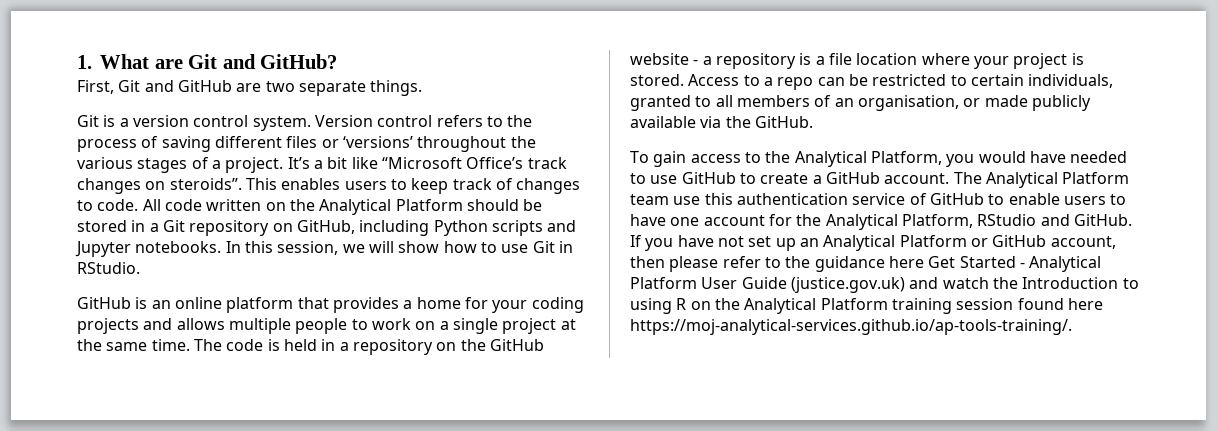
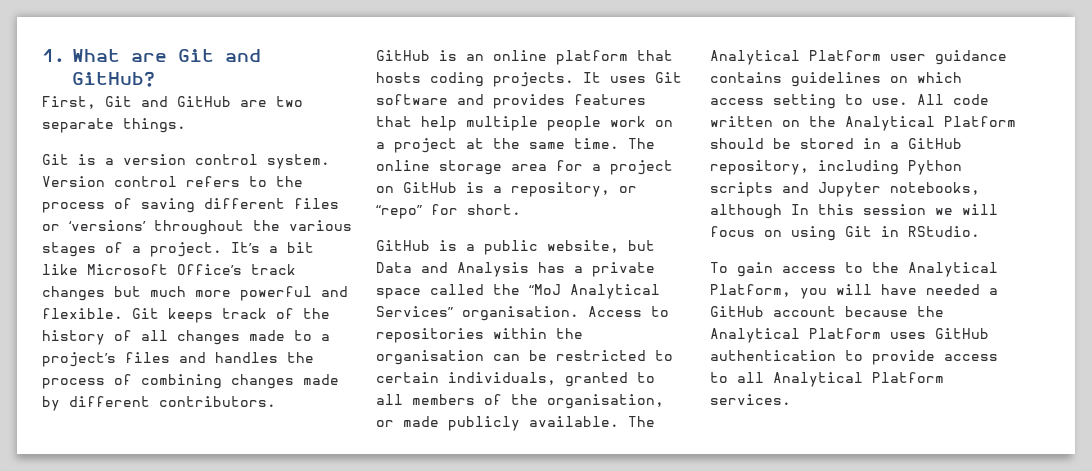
- It’s a bit like “Microsoft Office’s track changes on steroids”. This enables users to keep track of changes to code.
+ It’s a bit like Microsoft Office’s track changes but much more powerful and flexible. Git keeps track of the history of all changes made to a project’s files and handles the process of combining changes made by different contributors.
+ GitHub is an online platform that hosts coding projects. It uses Git software and provides features that help multiple people work on a project at the same time. The online storage area for a project on GitHub is a repository, or “repo” for short.
+ GitHub is a public website, but Data and Analysis has a private space called the “MoJ Analytical Services” organisation. Access to repositories within the organisation can be restricted to certain individuals, granted to all members of the organisation, or made publicly available. The Analytical Platform user guidance contains guidelines on which access setting to use.
- All code written on the Analytical Platform should be stored in a Git repository on GitHub, including Python scripts and Jupyter notebooks. In this session, we will show how to use Git in RStudio.
+ All code written on the Analytical Platform should be stored in a GitHub repository, including Python scripts and Jupyter notebooks, although In this session we will focus on using Git in RStudio.
- GitHub is an online platform that provides a home for your coding projects and allows multiple people to work on a single project at the same time. The code is held in a repository on the GitHub website - a repository is a file location where your project is stored. Access to a repo can be restricted to certain individuals, granted to all members of an organisation, or made publicly available via the GitHub.
- To gain access to the Analytical Platform, you would have needed to use GitHub to create a GitHub account. The Analytical Platform team use this authentication service of GitHub to enable users to have one account for the Analytical Platform, RStudio and GitHub. If you have not set up an Analytical Platform or GitHub account, then please refer to the guidance here Get Started - Analytical Platform User Guide (justice.gov.uk) and watch the Introduction to using R on the Analytical Platform training session found here https://moj-analytical-services.github.io/ap-tools-training/.
+ To gain access to the Analytical Platform, you will have needed a GitHub account because the Analytical Platform uses GitHub authentication to provide access to all Analytical Platform services.

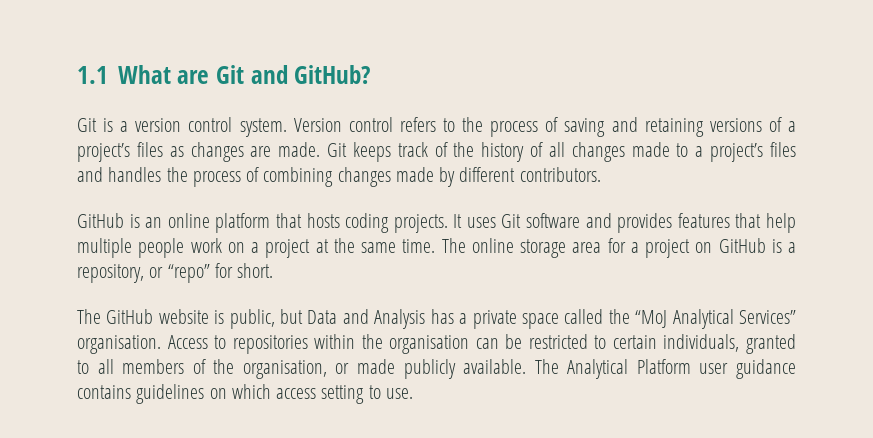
- 1. What are Git and GitHub?
+ 1.1 What are Git and GitHub?
- First, Git and GitHub are two separate things.
- Version control refers to the process of saving different files or ‘versions’ throughout the various stages of a project. It’s a bit like Microsoft Office’s track changes but much more powerful and flexible.
+ Version control refers to the process of saving and retaining versions of a project’s files as changes are made.
- GitHub is a public website, but Data and Analysis has a private space called the “MoJ Analytical Services” organisation.
+ The GitHub website is public, but Data and Analysis has a private space called the “MoJ Analytical Services” organisation.
- All code written on the Analytical Platform should be stored in a GitHub repository, including Python scripts and Jupyter notebooks, although In this session we will focus on using Git in RStudio.
- To gain access to the Analytical Platform, you will have needed a GitHub account because the Analytical Platform uses GitHub authentication to provide access to all Analytical Platform services.

